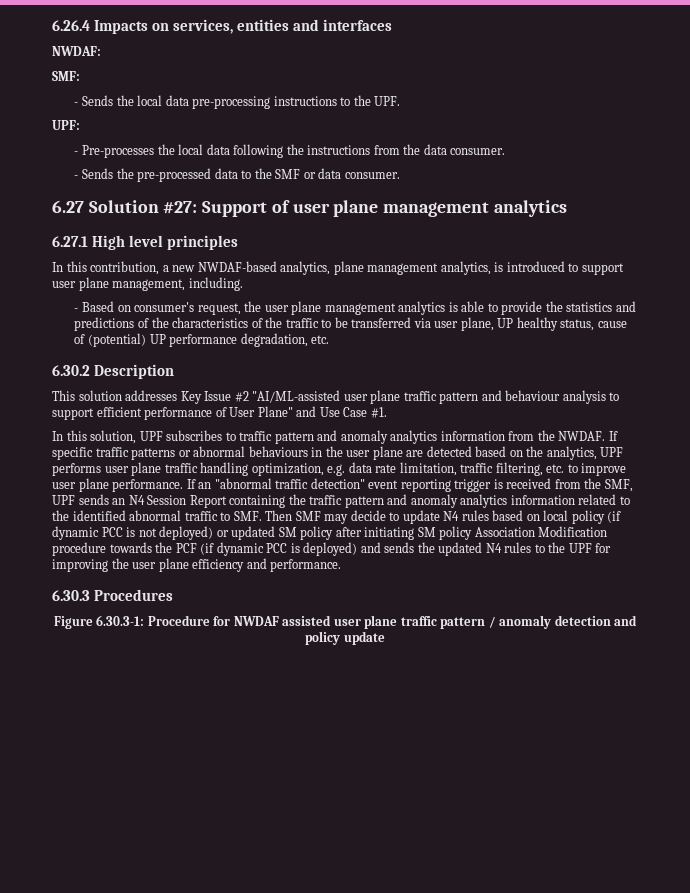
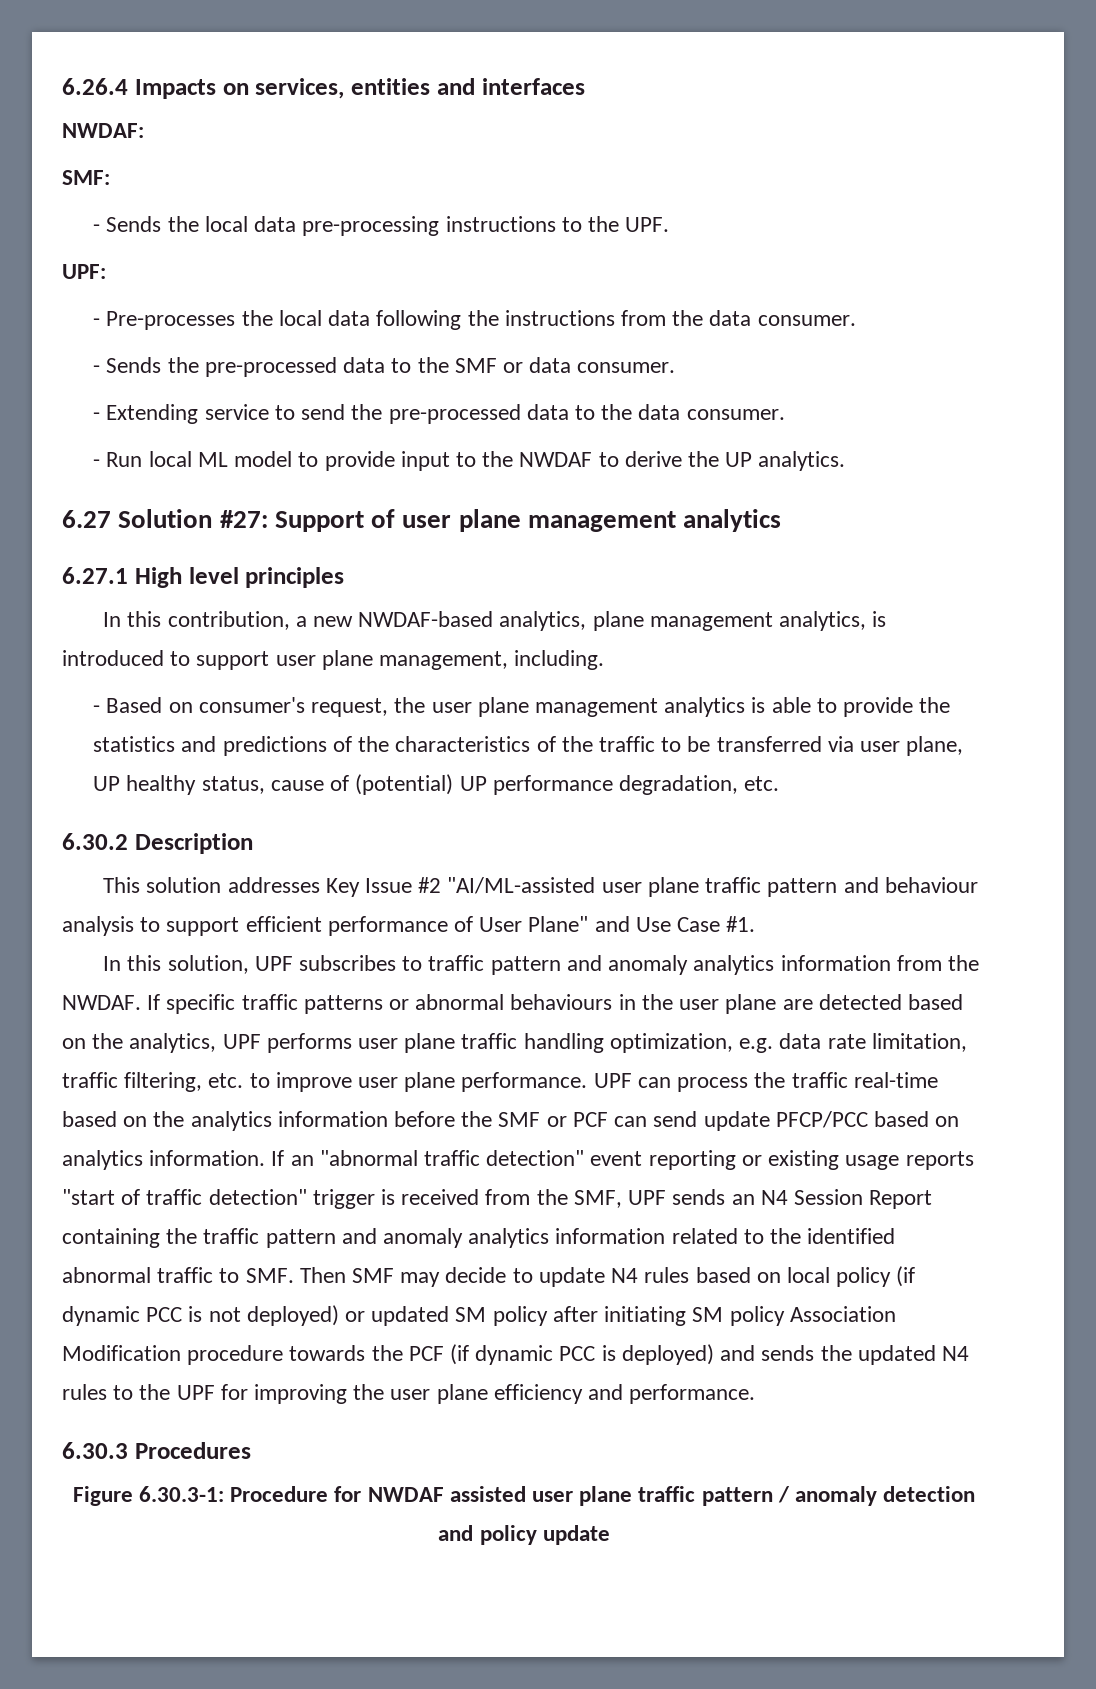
+ - Extending service to send the pre-processed data to the data consumer.
+ - Run local ML model to provide input to the NWDAF to derive the UP analytics.
+ UPF can process the traffic real-time based on the analytics information before the SMF or PCF can send update PFCP/PCC based on analytics information.
- If an "abnormal traffic detection" event reporting trigger is received from the SMF, UPF sends an N4 Session Report containing the traffic pattern and anomaly analytics information related to the identified abnormal traffic to SMF. Then SMF may decide to update N4 rules based on local policy (if dynamic PCC is not deployed) or updated SM policy after initiating SM policy Association Modification procedure towards the PCF (if dynamic PCC is deployed) and sends the updated N4 rules to the UPF for improving the user plane efficiency and performance.
+ If an "abnormal traffic detection" event reporting or existing usage reports "start of traffic detection" trigger is received from the SMF, UPF sends an N4 Session Report containing the traffic pattern and anomaly analytics information related to the identified abnormal traffic to SMF. Then SMF may decide to update N4 rules based on local policy (if dynamic PCC is not deployed) or updated SM policy after initiating SM policy Association Modification procedure towards the PCF (if dynamic PCC is deployed) and sends the updated N4 rules to the UPF for improving the user plane efficiency and performance.

